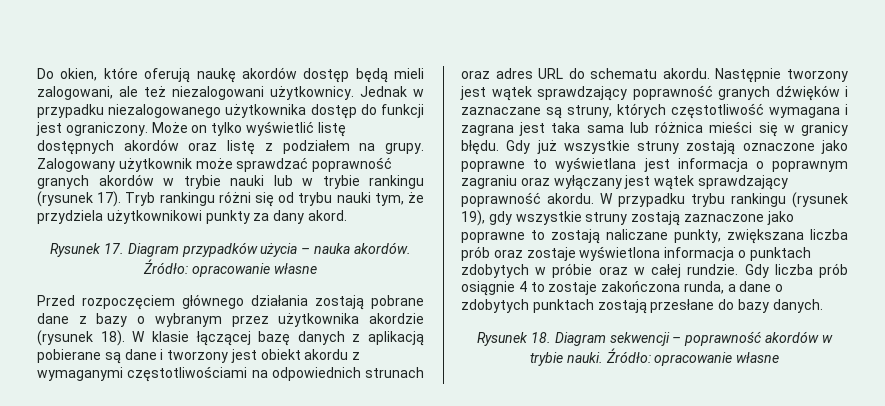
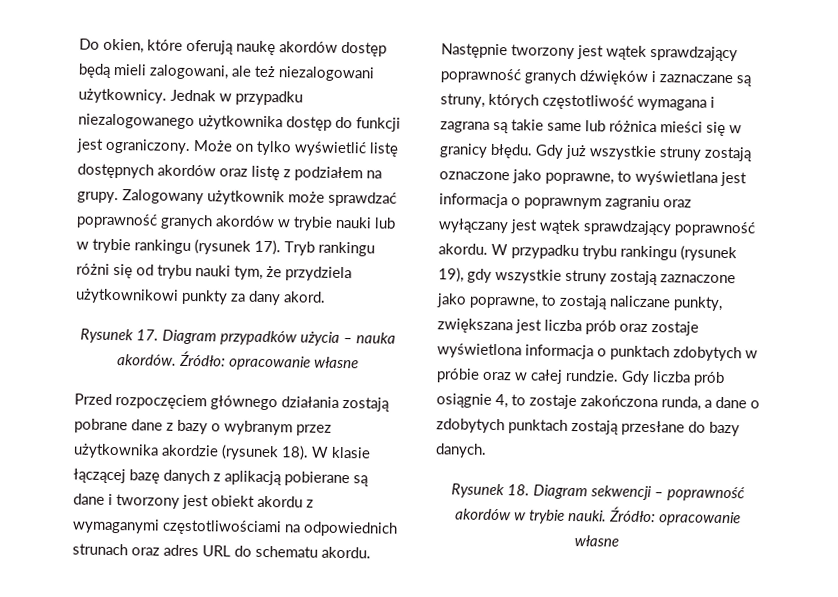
- Następnie tworzony jest wątek sprawdzający poprawność granych dźwięków i zaznaczane są struny, których częstotliwość wymagana i zagrana jest taka sama lub różnica mieści się w granicy błędu.
+ Następnie tworzony jest wątek sprawdzający poprawność granych dźwięków i zaznaczane są struny, których częstotliwość wymagana i zagrana są takie same lub różnica mieści się w granicy błędu.
- Gdy już wszystkie struny zostają oznaczone jako poprawne to wyświetlana jest informacja o poprawnym zagraniu oraz wyłączany jest wątek sprawdzający poprawność akordu.
+ Gdy już wszystkie struny zostają oznaczone jako poprawne, to wyświetlana jest informacja o poprawnym zagraniu oraz wyłączany jest wątek sprawdzający poprawność akordu.
- W przypadku trybu rankingu (rysunek 19), gdy wszystkie struny zostają zaznaczone jako poprawne to zostają naliczane punkty, zwiększana liczba prób oraz zostaje wyświetlona informacja o punktach zdobytych w próbie oraz w całej rundzie.
+ W przypadku trybu rankingu (rysunek 19), gdy wszystkie struny zostają zaznaczone jako poprawne, to zostają naliczane punkty, zwiększana jest liczba prób oraz zostaje wyświetlona informacja o punktach zdobytych w próbie oraz w całej rundzie.
- Gdy liczba prób osiągnie 4 to zostaje zakończona runda, a dane o zdobytych punktach zostają przesłane do bazy danych.
+ Gdy liczba prób osiągnie 4, to zostaje zakończona runda, a dane o zdobytych punktach zostają przesłane do bazy danych.

